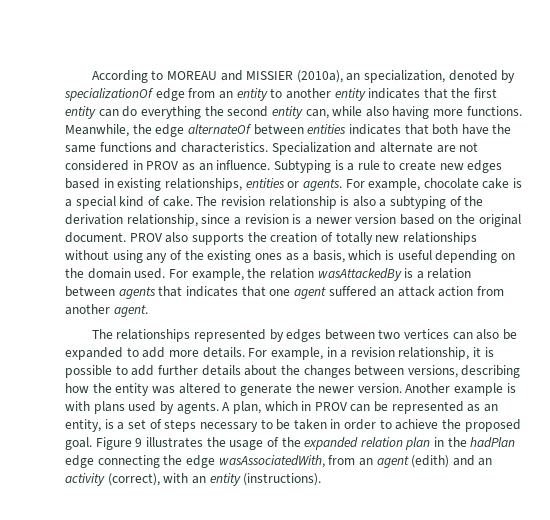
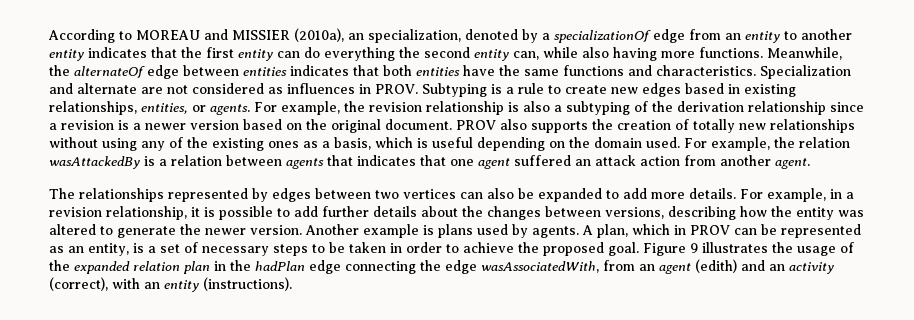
- According to MOREAU and MISSIER (2010a), an specialization, denoted by specializationOf edge from an entity to another entity indicates that the first entity can do everything the second entity can, while also having more functions.
+ According to MOREAU and MISSIER (2010a), an specialization, denoted by a specializationOf edge from an entity to another entity indicates that the first entity can do everything the second entity can, while also having more functions.
- Meanwhile, the edge alternateOf between entities indicates that both have the same functions and characteristics.
+ Meanwhile, the alternateOf edge between entities indicates that both entities have the same functions and characteristics.
- Specialization and alternate are not considered in PROV as an influence.
+ Specialization and alternate are not considered as influences in PROV.
- Subtyping is a rule to create new edges based in existing relationships, entities or agents.
+ Subtyping is a rule to create new edges based in existing relationships, entities, or agents.
- For example, chocolate cake is a special kind of cake. The revision relationship is also a subtyping of the derivation relationship, since a revision is a newer version based on the original document.
+ For example, the revision relationship is also a subtyping of the derivation relationship since a revision is a newer version based on the original document.
- Another example is with plans used by agents.
+ Another example is plans used by agents.
- A plan, which in PROV can be represented as an entity, is a set of steps necessary to be taken in order to achieve the proposed goal.
+ A plan, which in PROV can be represented as an entity, is a set of necessary steps to be taken in order to achieve the proposed goal.

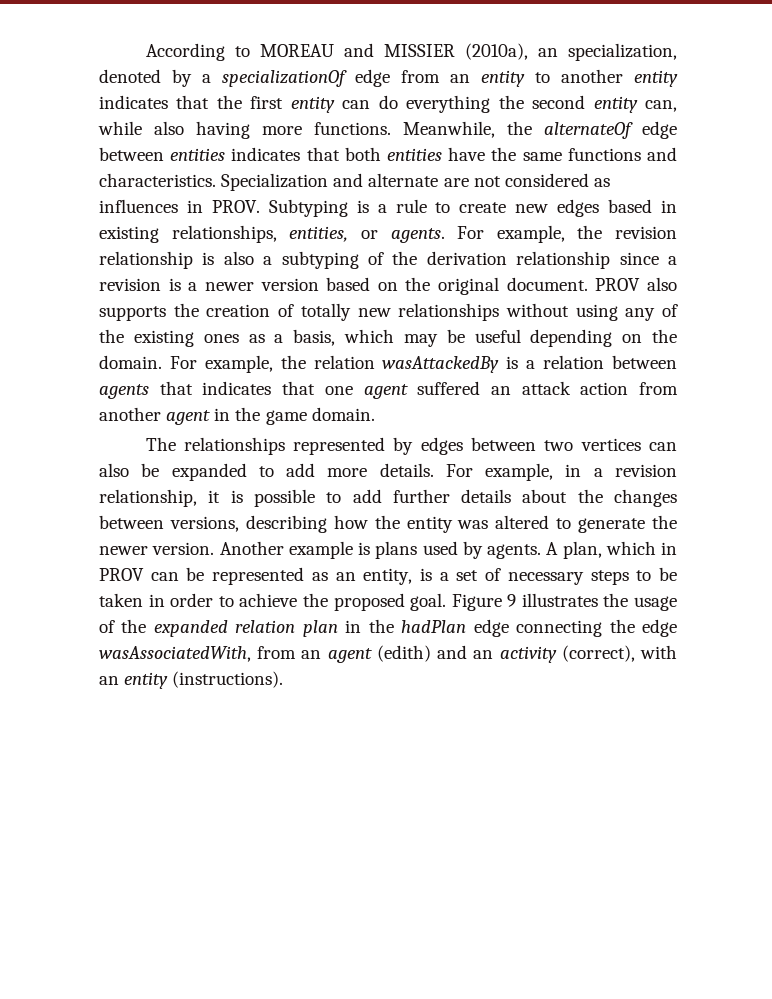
- PROV also supports the creation of totally new relationships without using any of the existing ones as a basis, which is useful depending on the domain used.
+ PROV also supports the creation of totally new relationships without using any of the existing ones as a basis, which may be useful depending on the domain.
- For example, the relation wasAttackedBy is a relation between agents that indicates that one agent suffered an attack action from another agent.
+ For example, the relation wasAttackedBy is a relation between agents that indicates that one agent suffered an attack action from another agent in the game domain.

